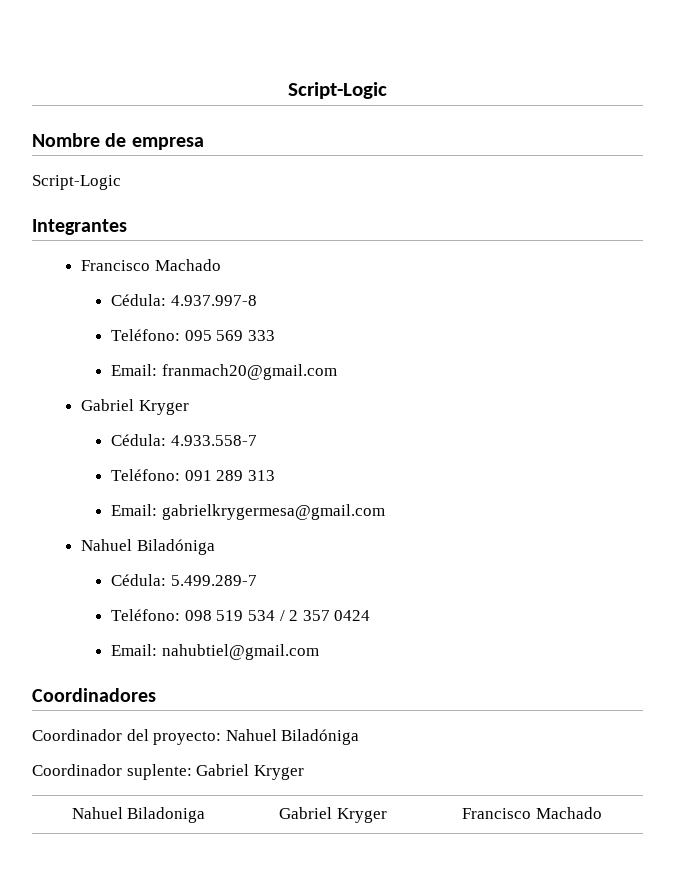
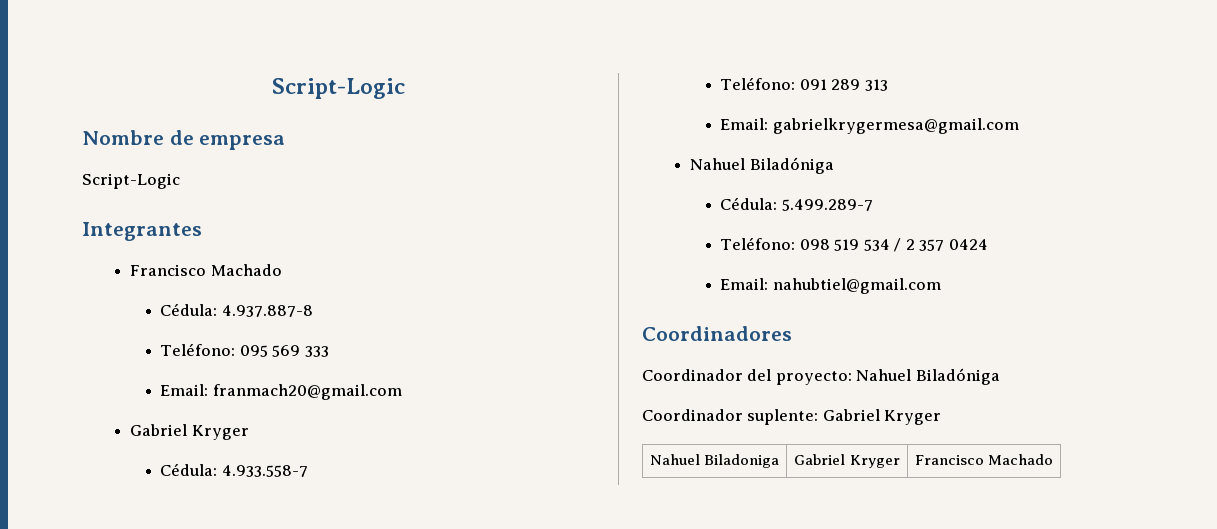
- Cédula: 4.937.997-8
+ Cédula: 4.937.887-8

